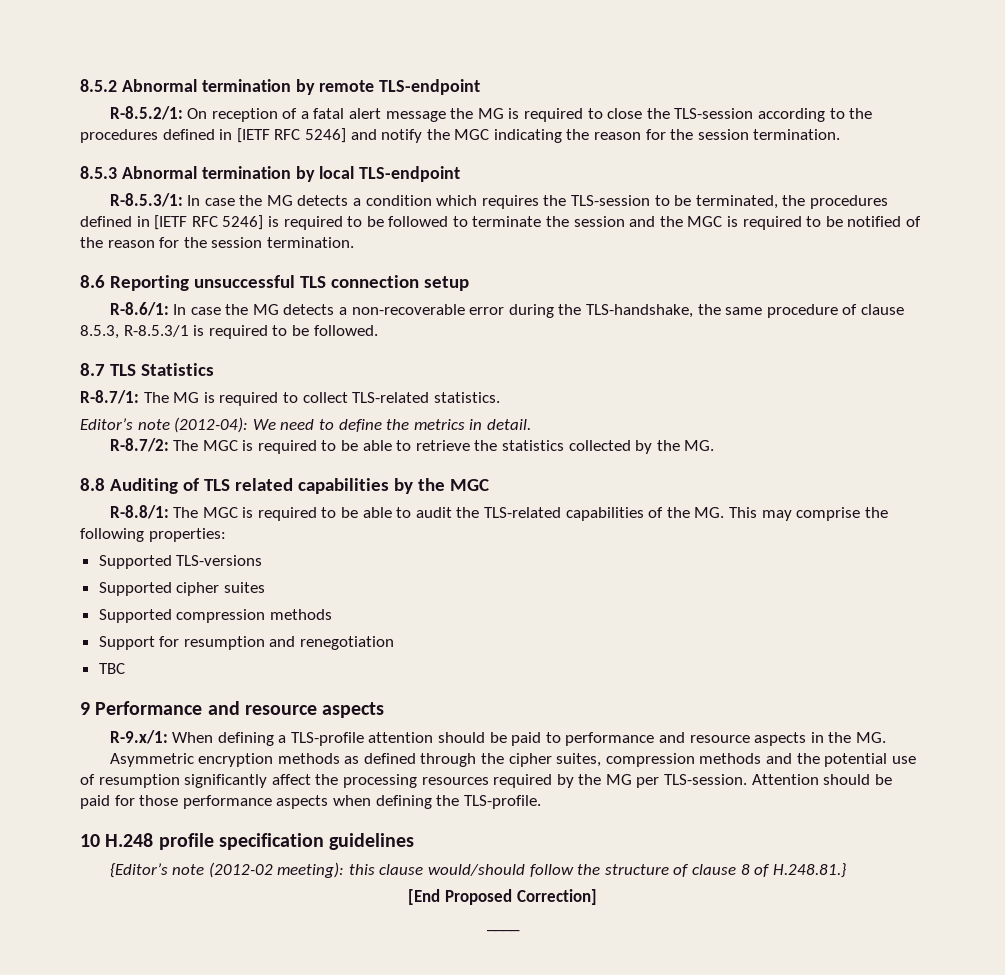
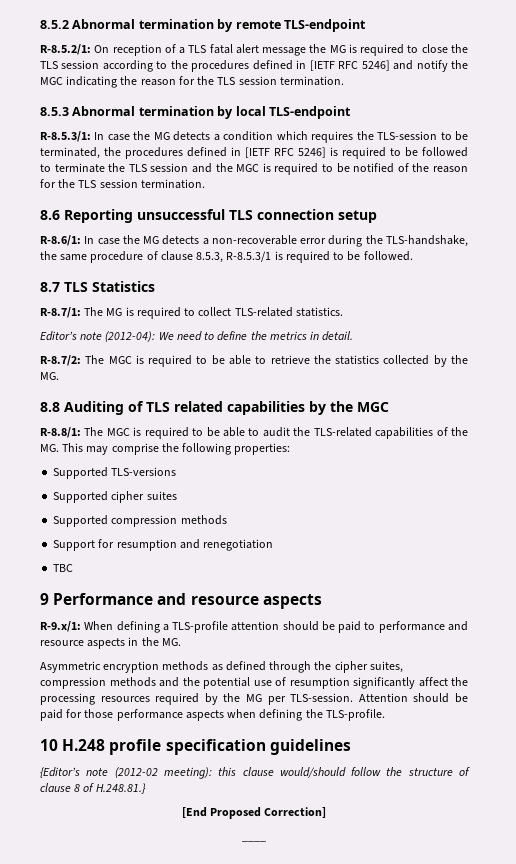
- R-8.5.2/1: On reception of a fatal alert message the MG is required to close the TLS-session according to the procedures defined in [IETF RFC 5246] and notify the MGC indicating the reason for the session termination.
+ R-8.5.2/1: On reception of a TLS fatal alert message the MG is required to close the TLS session according to the procedures defined in [IETF RFC 5246] and notify the MGC indicating the reason for the TLS session termination.
- R-8.5.3/1: In case the MG detects a condition which requires the TLS-session to be terminated, the procedures defined in [IETF RFC 5246] is required to be followed to terminate the session and the MGC is required to be notified of the reason for the session termination.
+ R-8.5.3/1: In case the MG detects a condition which requires the TLS-session to be terminated, the procedures defined in [IETF RFC 5246] is required to be followed to terminate the TLS session and the MGC is required to be notified of the reason for the TLS session termination.

